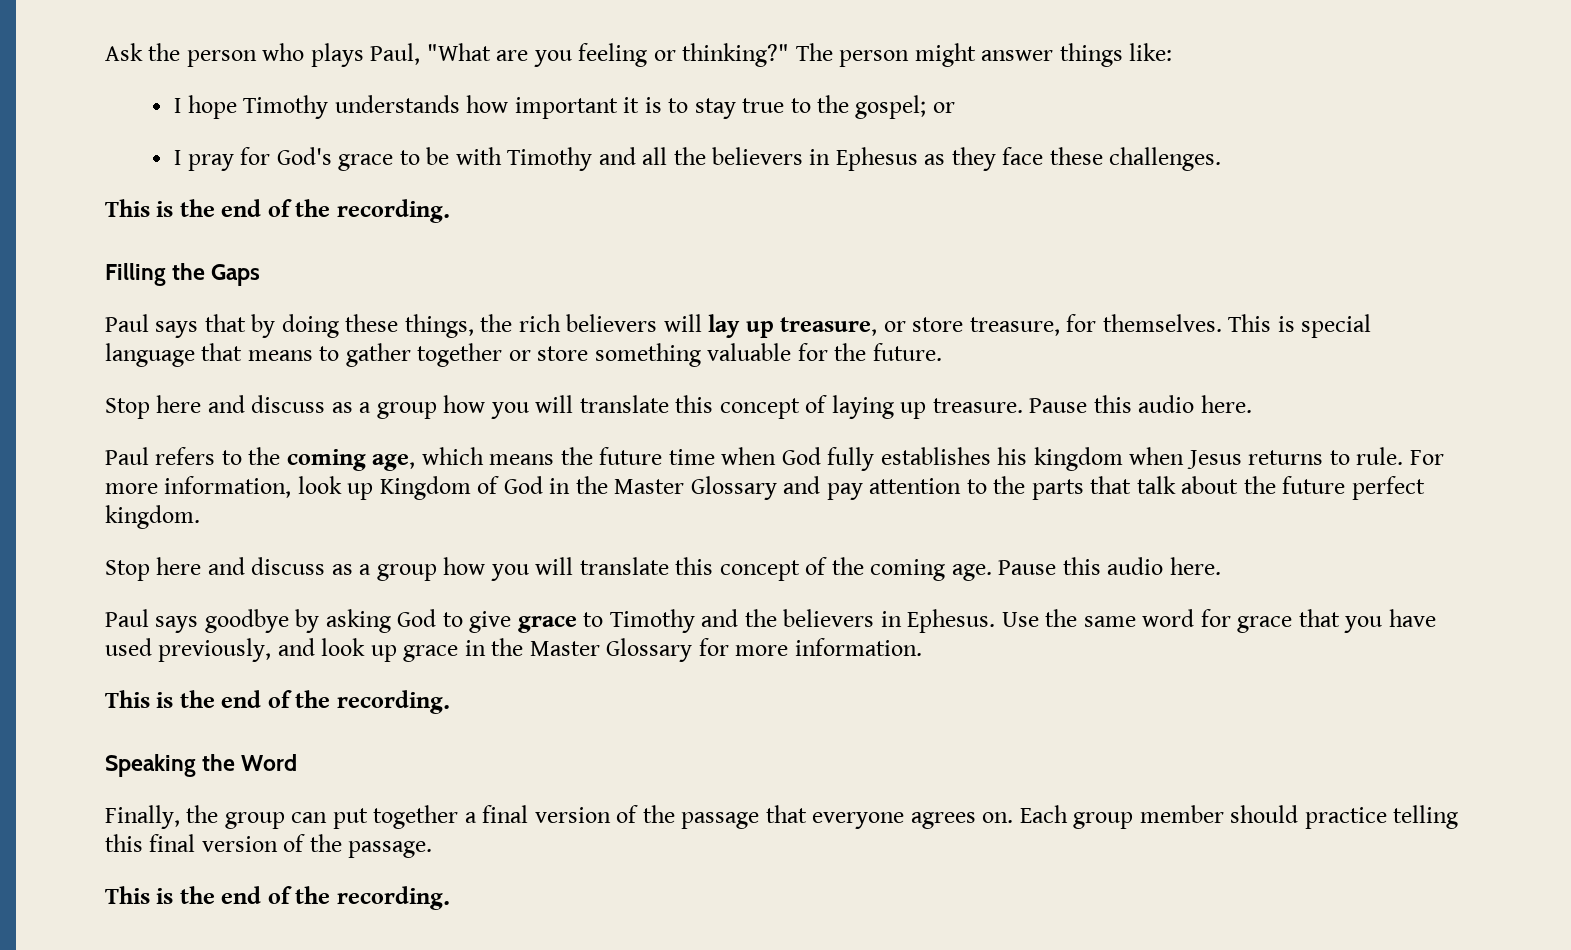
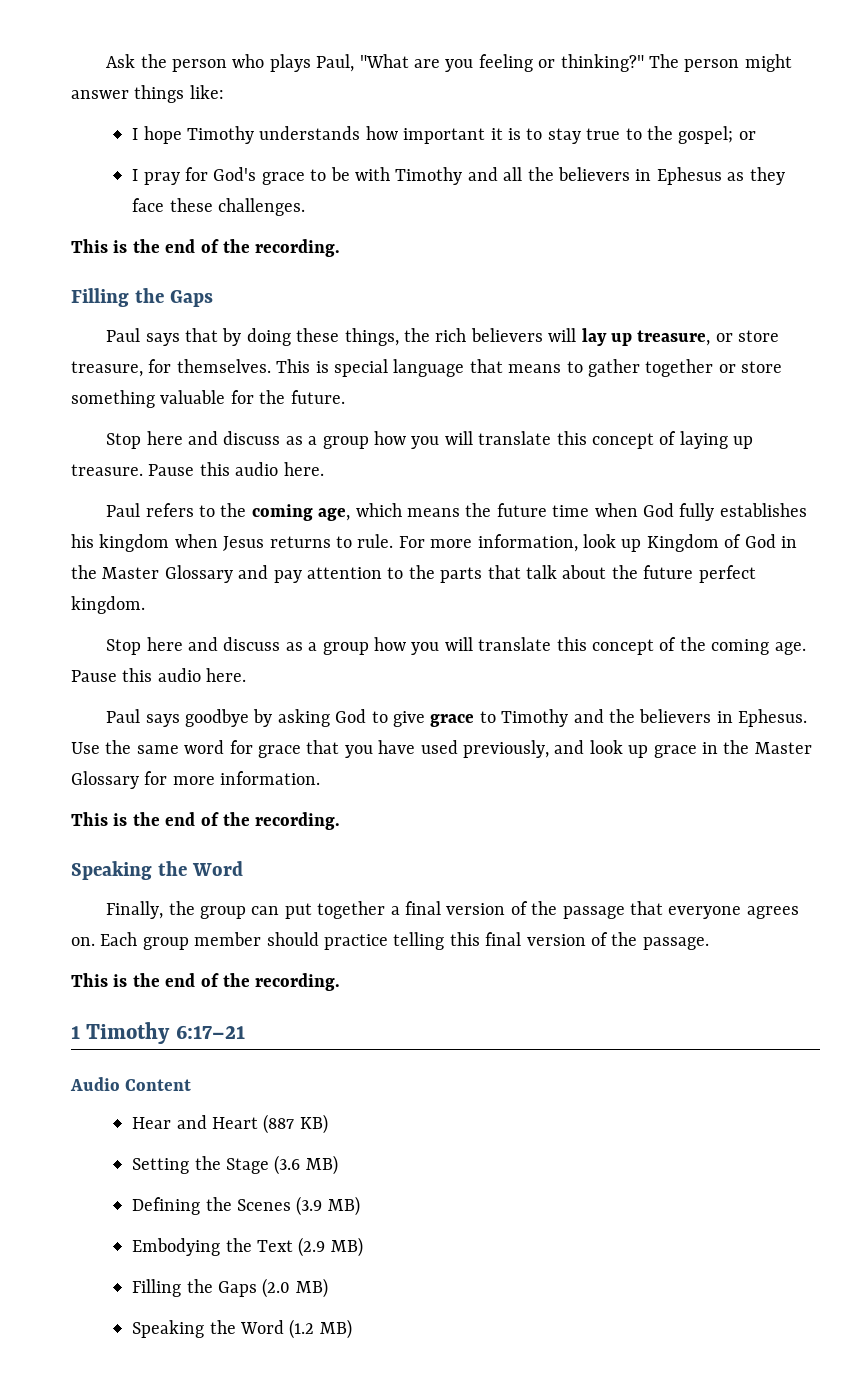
+ 1 Timothy 6:17–21
+ Audio Content
+ Hear and Heart (887 KB)
+ Setting the Stage (3.6 MB)
+ Defining the Scenes (3.9 MB)
+ Embodying the Text (2.9 MB)
+ Filling the Gaps (2.0 MB)
+ Speaking the Word (1.2 MB)

